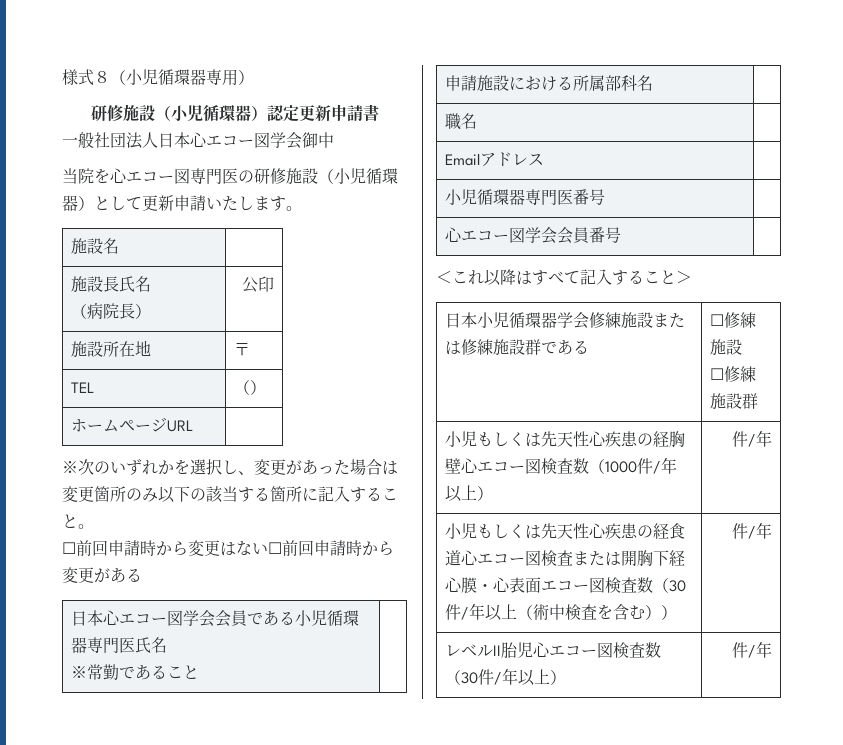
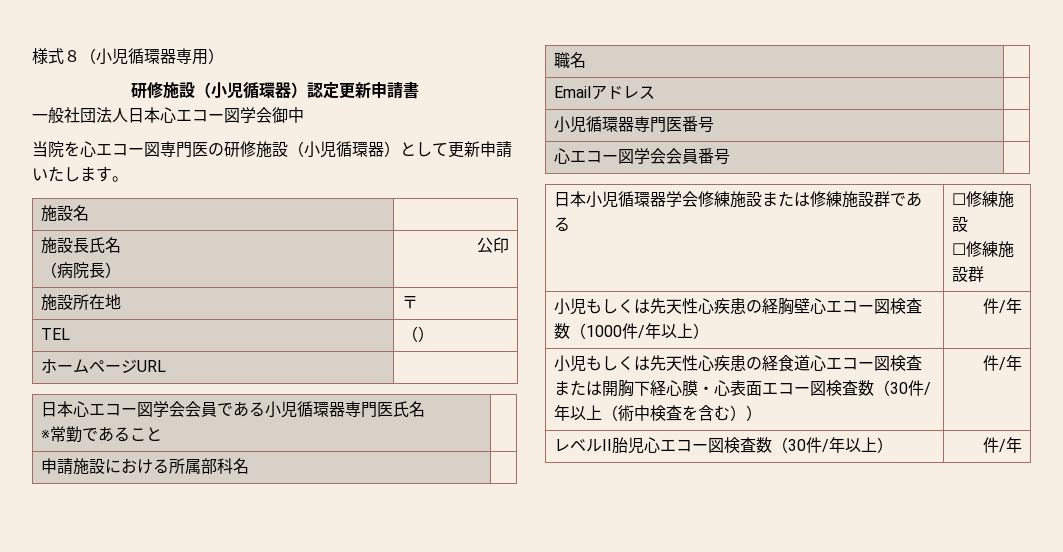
- ※次のいずれかを選択し、変更があった場合は変更箇所のみ以下の該当する箇所に記入すること。
- ☐前回申請時から変更はない☐前回申請時から変更がある
- ＜これ以降はすべて記入すること＞

